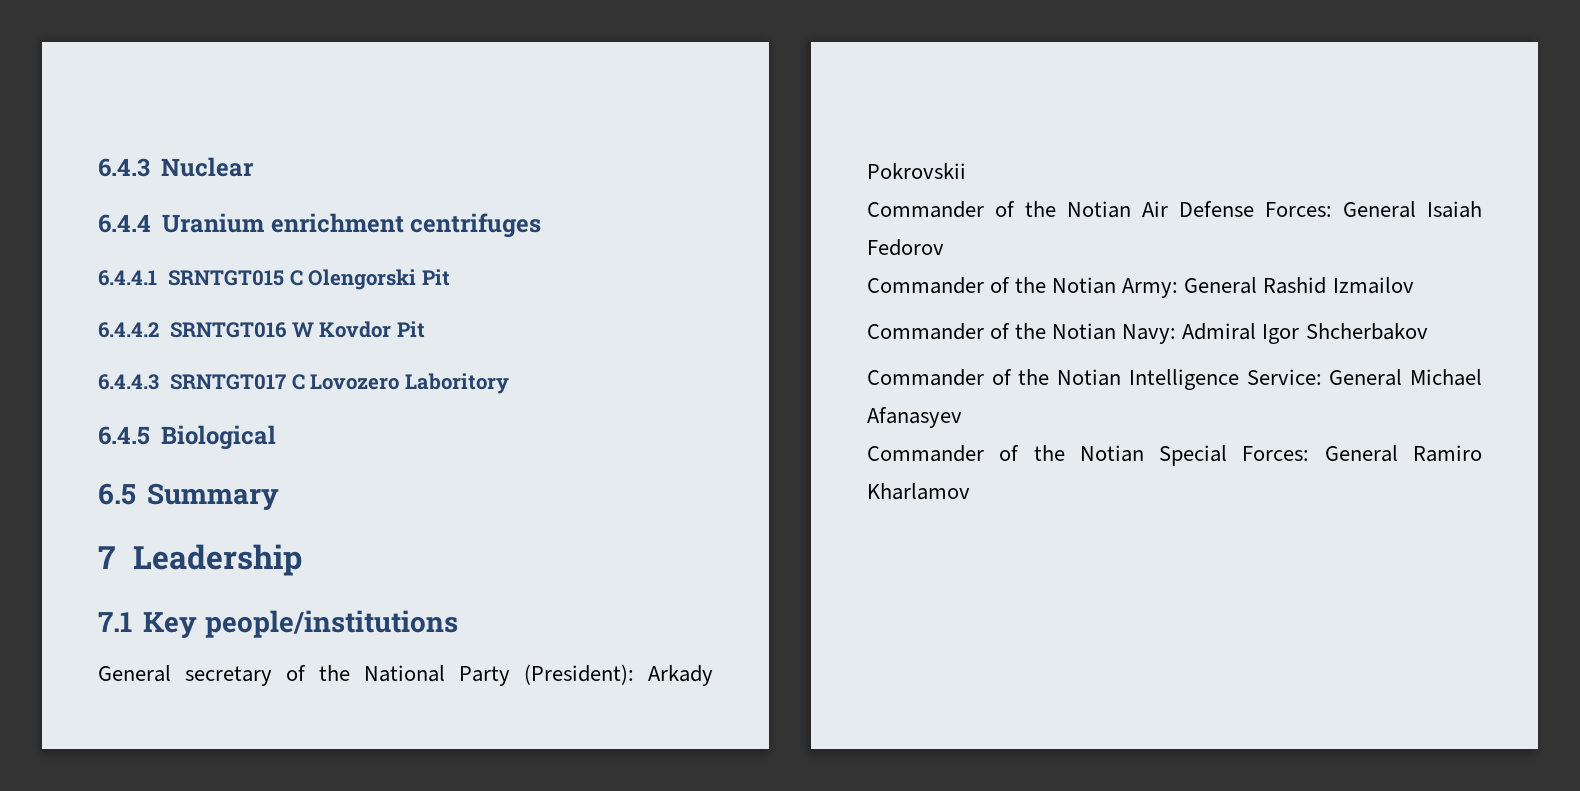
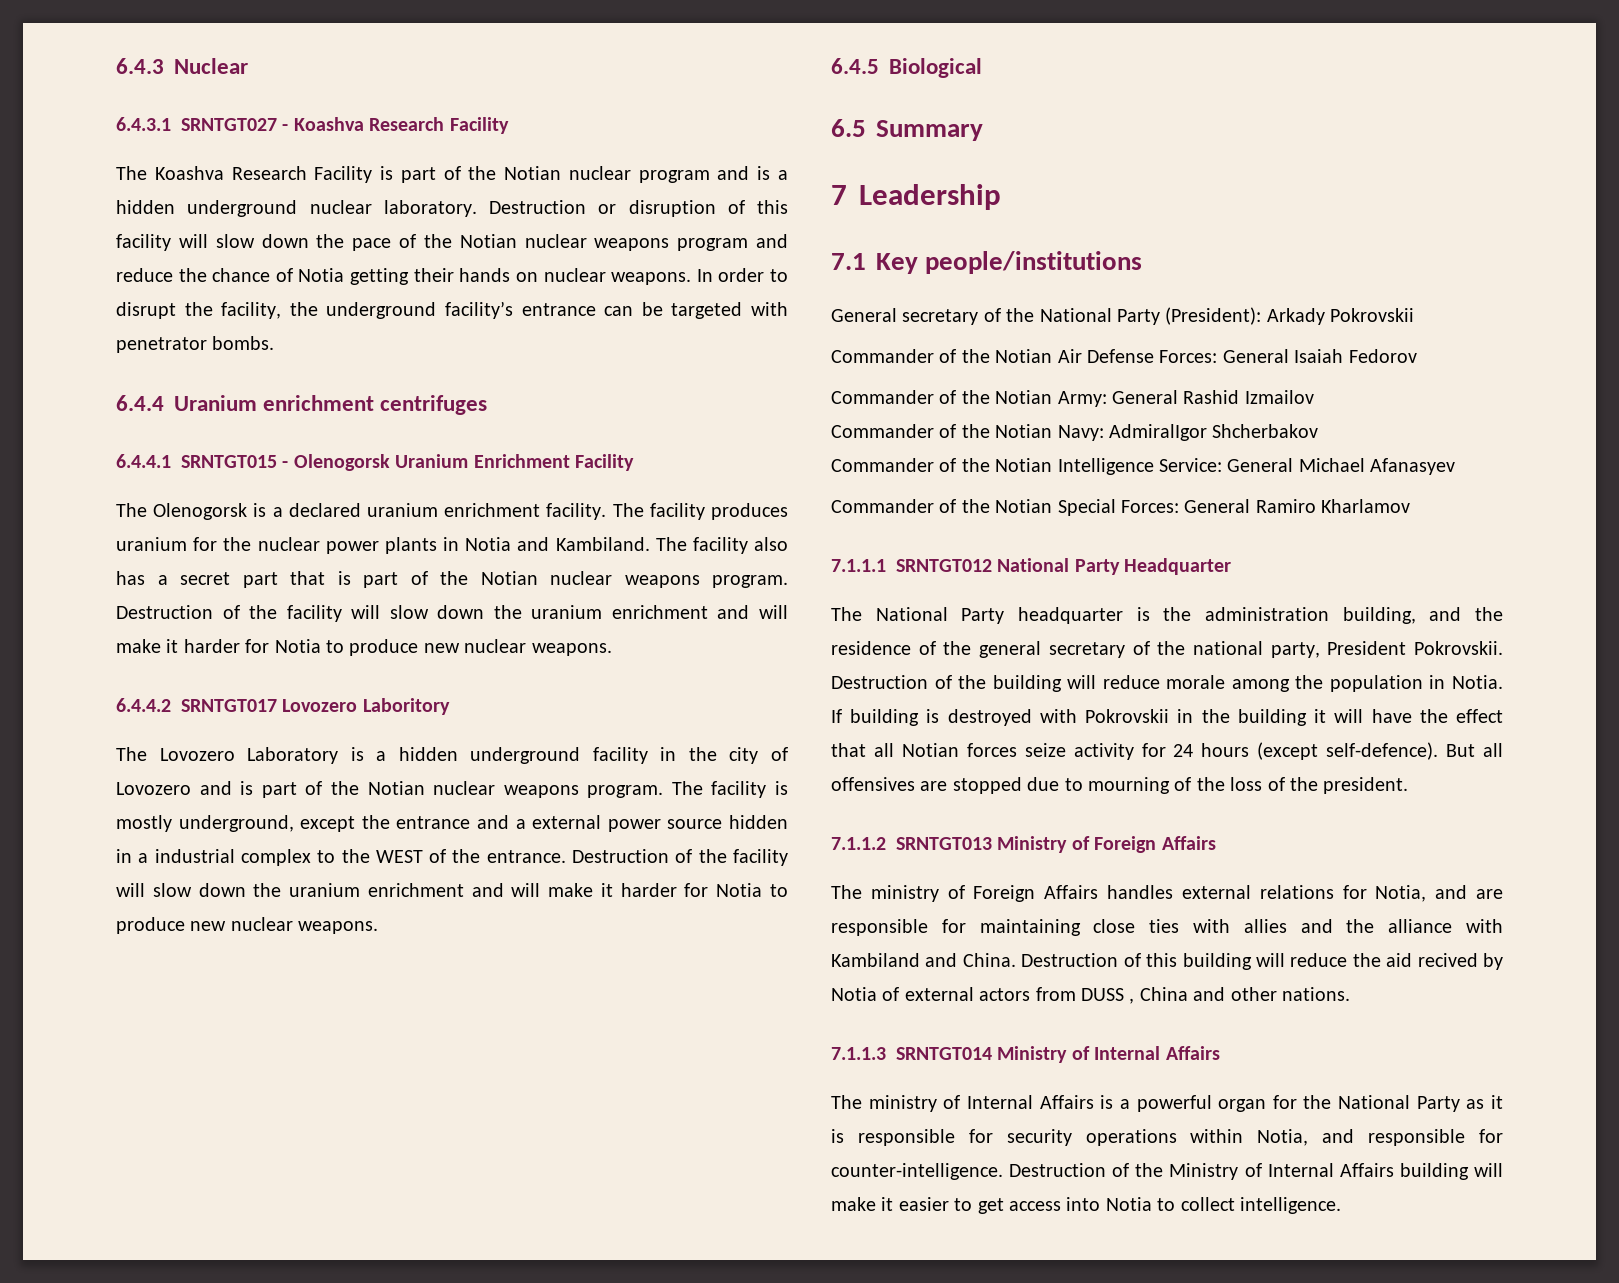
+ 6.4.3.1 SRNTGT027 - Koashva Research Facility
+ The Koashva Research Facility is part of the Notian nuclear program and is a hidden underground nuclear laboratory. Destruction or disruption of this facility will slow down the pace of the Notian nuclear weapons program and reduce the chance of Notia getting their hands on nuclear weapons. In order to disrupt the facility, the underground facility’s entrance can be targeted with penetrator bombs.
- 6.4.4.1 SRNTGT015 C Olengorski Pit
- 6.4.4.2 SRNTGT016 W Kovdor Pit
- 6.4.4.3 SRNTGT017 C Lovozero Laboritory
+ 6.4.4.1 SRNTGT015 - Olenogorsk Uranium Enrichment Facility
+ The Olenogorsk is a declared uranium enrichment facility. The facility produces uranium for the nuclear power plants in Notia and Kambiland. The facility also has a secret part that is part of the Notian nuclear weapons program. Destruction of the facility will slow down the uranium enrichment and will make it harder for Notia to produce new nuclear weapons.
+ 6.4.4.2 SRNTGT017 Lovozero Laboritory
+ The Lovozero Laboratory is a hidden underground facility in the city of Lovozero and is part of the Notian nuclear weapons program. The facility is mostly underground, except the entrance and a external power source hidden in a industrial complex to the WEST of the entrance. Destruction of the facility will slow down the uranium enrichment and will make it harder for Notia to produce new nuclear weapons.
- Commander of the Notian Navy: Admiral Igor Shcherbakov
+ Commander of the Notian Navy: AdmiralIgor Shcherbakov
+ 7.1.1.1 SRNTGT012 National Party Headquarter
+ The National Party headquarter is the administration building, and the residence of the general secretary of the national party, President Pokrovskii. Destruction of the building will reduce morale among the population in Notia. If building is destroyed with Pokrovskii in the building it will have the effect that all Notian forces seize activity for 24 hours (except self-defence). But all offensives are stopped due to mourning of the loss of the president.
+ 7.1.1.2 SRNTGT013 Ministry of Foreign Affairs
+ The ministry of Foreign Affairs handles external relations for Notia, and are responsible for maintaining close ties with allies and the alliance with Kambiland and China. Destruction of this building will reduce the aid recived by Notia of external actors from DUSS , China and other nations.
+ 7.1.1.3 SRNTGT014 Ministry of Internal Affairs
+ The ministry of Internal Affairs is a powerful organ for the National Party as it is responsible for security operations within Notia, and responsible for counter-intelligence. Destruction of the Ministry of Internal Affairs building will make it easier to get access into Notia to collect intelligence.

